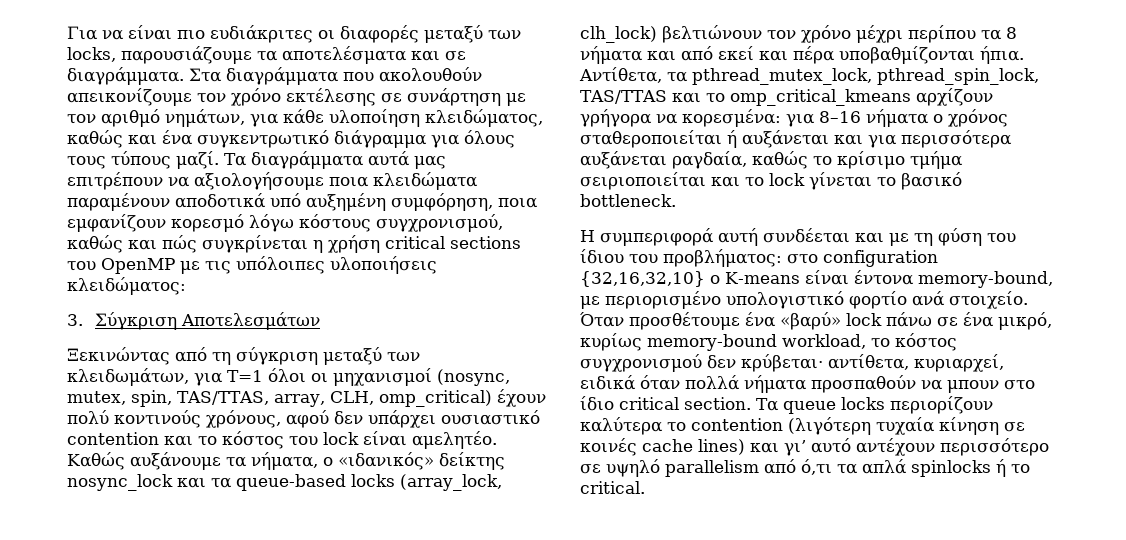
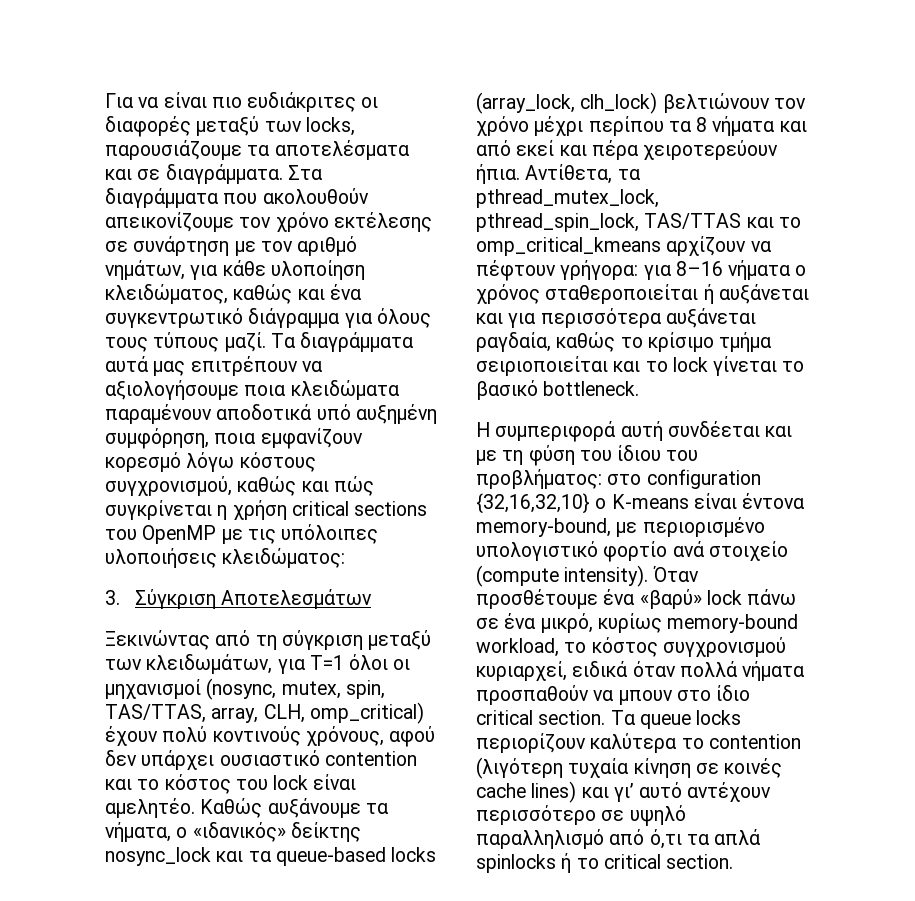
- Καθώς αυξάνουμε τα νήματα, ο «ιδανικός» δείκτης nosync_lock και τα queue-based locks (array_lock, clh_lock) βελτιώνουν τον χρόνο μέχρι περίπου τα 8 νήματα και από εκεί και πέρα υποβαθμίζονται ήπια.
+ Καθώς αυξάνουμε τα νήματα, ο «ιδανικός» δείκτης nosync_lock και τα queue-based locks (array_lock, clh_lock) βελτιώνουν τον χρόνο μέχρι περίπου τα 8 νήματα και από εκεί και πέρα χειροτερεύουν ήπια.
- Αντίθετα, τα pthread_mutex_lock, pthread_spin_lock, TAS/TTAS και το omp_critical_kmeans αρχίζουν γρήγορα να κορεσμένα: για 8–16 νήματα ο χρόνος σταθεροποιείται ή αυξάνεται και για περισσότερα αυξάνεται ραγδαία, καθώς το κρίσιμο τμήμα σειριοποιείται και το lock γίνεται το βασικό bottleneck.
+ Αντίθετα, τα pthread_mutex_lock, pthread_spin_lock, TAS/TTAS και το omp_critical_kmeans αρχίζουν να πέφτουν γρήγορα: για 8–16 νήματα ο χρόνος σταθεροποιείται ή αυξάνεται και για περισσότερα αυξάνεται ραγδαία, καθώς το κρίσιμο τμήμα σειριοποιείται και το lock γίνεται το βασικό bottleneck.
- Η συμπεριφορά αυτή συνδέεται και με τη φύση του ίδιου του προβλήματος: στο configuration {32,16,32,10} ο K-means είναι έντονα memory-bound, με περιορισμένο υπολογιστικό φορτίο ανά στοιχείο.
+ Η συμπεριφορά αυτή συνδέεται και με τη φύση του ίδιου του προβλήματος: στο configuration {32,16,32,10} ο K-means είναι έντονα memory-bound, με περιορισμένο υπολογιστικό φορτίο ανά στοιχείο (compute intensity).
- Όταν προσθέτουμε ένα «βαρύ» lock πάνω σε ένα μικρό, κυρίως memory-bound workload, το κόστος συγχρονισμού δεν κρύβεται· αντίθετα, κυριαρχεί, ειδικά όταν πολλά νήματα προσπαθούν να μπουν στο ίδιο critical section.
+ Όταν προσθέτουμε ένα «βαρύ» lock πάνω σε ένα μικρό, κυρίως memory-bound workload, το κόστος συγχρονισμού κυριαρχεί, ειδικά όταν πολλά νήματα προσπαθούν να μπουν στο ίδιο critical section.
- Τα queue locks περιορίζουν καλύτερα το contention (λιγότερη τυχαία κίνηση σε κοινές cache lines) και γι’ αυτό αντέχουν περισσότερο σε υψηλό parallelism από ό,τι τα απλά spinlocks ή το critical.
+ Τα queue locks περιορίζουν καλύτερα το contention (λιγότερη τυχαία κίνηση σε κοινές cache lines) και γι’ αυτό αντέχουν περισσότερο σε υψηλό παραλληλισμό από ό,τι τα απλά spinlocks ή το critical section.

